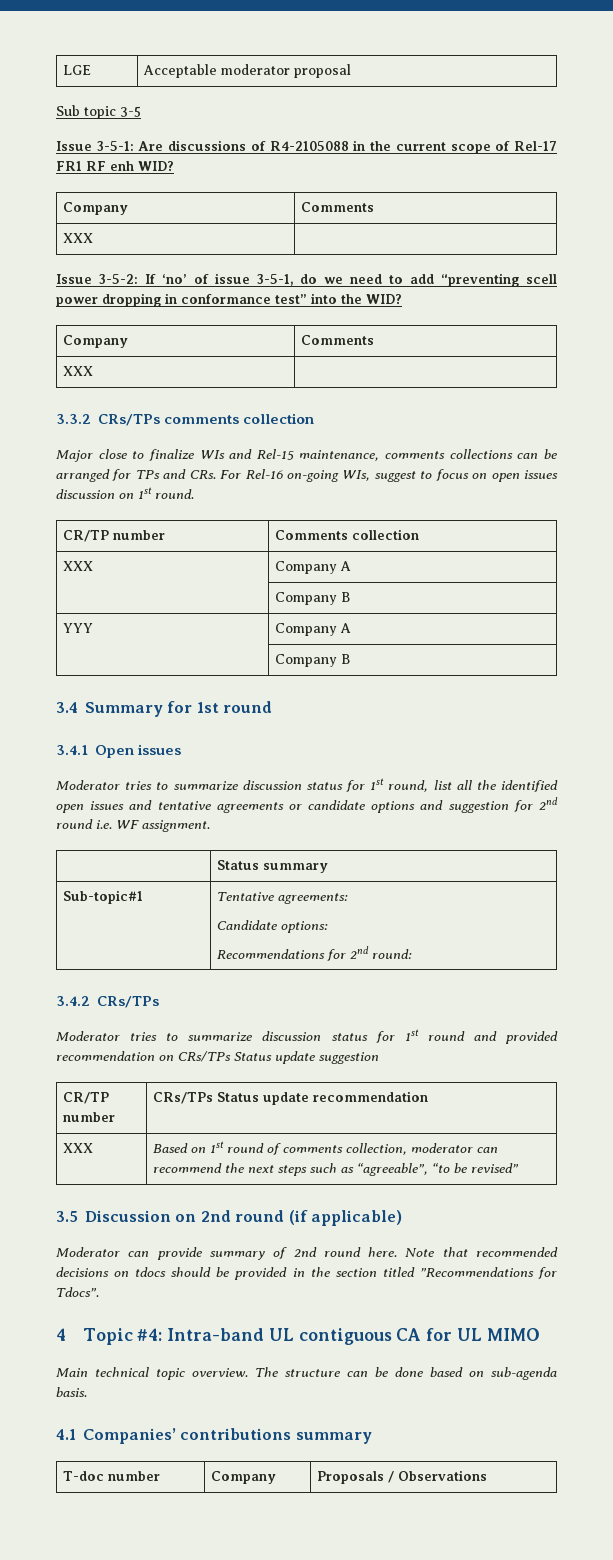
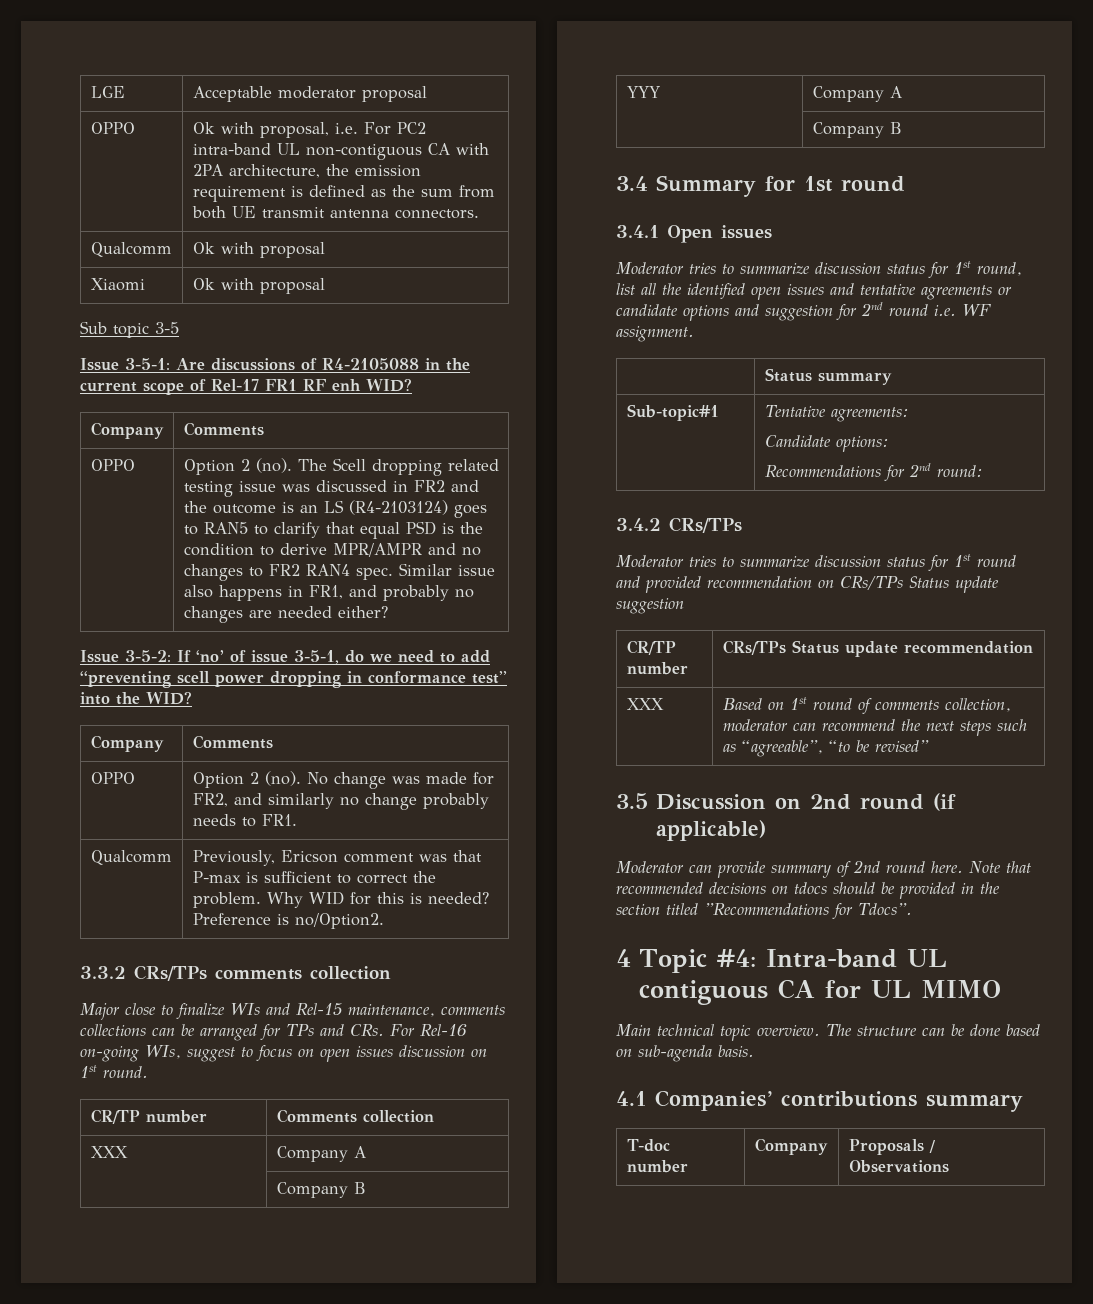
+ OPPO | Ok with proposal, i.e. For PC2 intra-band UL non-contiguous CA with 2PA architecture, the emission requirement is defined as the sum from both UE transmit antenna connectors.
+ Qualcomm | Ok with proposal
+ Xiaomi | Ok with proposal
  Issue 3-5-1: Are discussions of R4-2105088 in the current scope of Rel-17 FR1 RF enh WID?
  Company | Comments
- XXX
+ OPPO | Option 2 (no). The Scell dropping related testing issue was discussed in FR2 and the outcome is an LS (R4-2103124) goes to RAN5 to clarify that equal PSD is the condition to derive MPR/AMPR and no changes to FR2 RAN4 spec. Similar issue also happens in FR1, and probably no changes are needed either?
  Issue 3-5-2: If ‘no’ of issue 3-5-1, do we need to add “preventing scell power dropping in conformance test” into the WID?
  Company | Comments
- XXX |
+ OPPO | Option 2 (no). No change was made for FR2, and similarly no change probably needs to FR1.
+ Qualcomm | Previously, Ericson comment was that P-max is sufficient to correct the problem. Why WID for this is needed? Preference is no/Option2.

